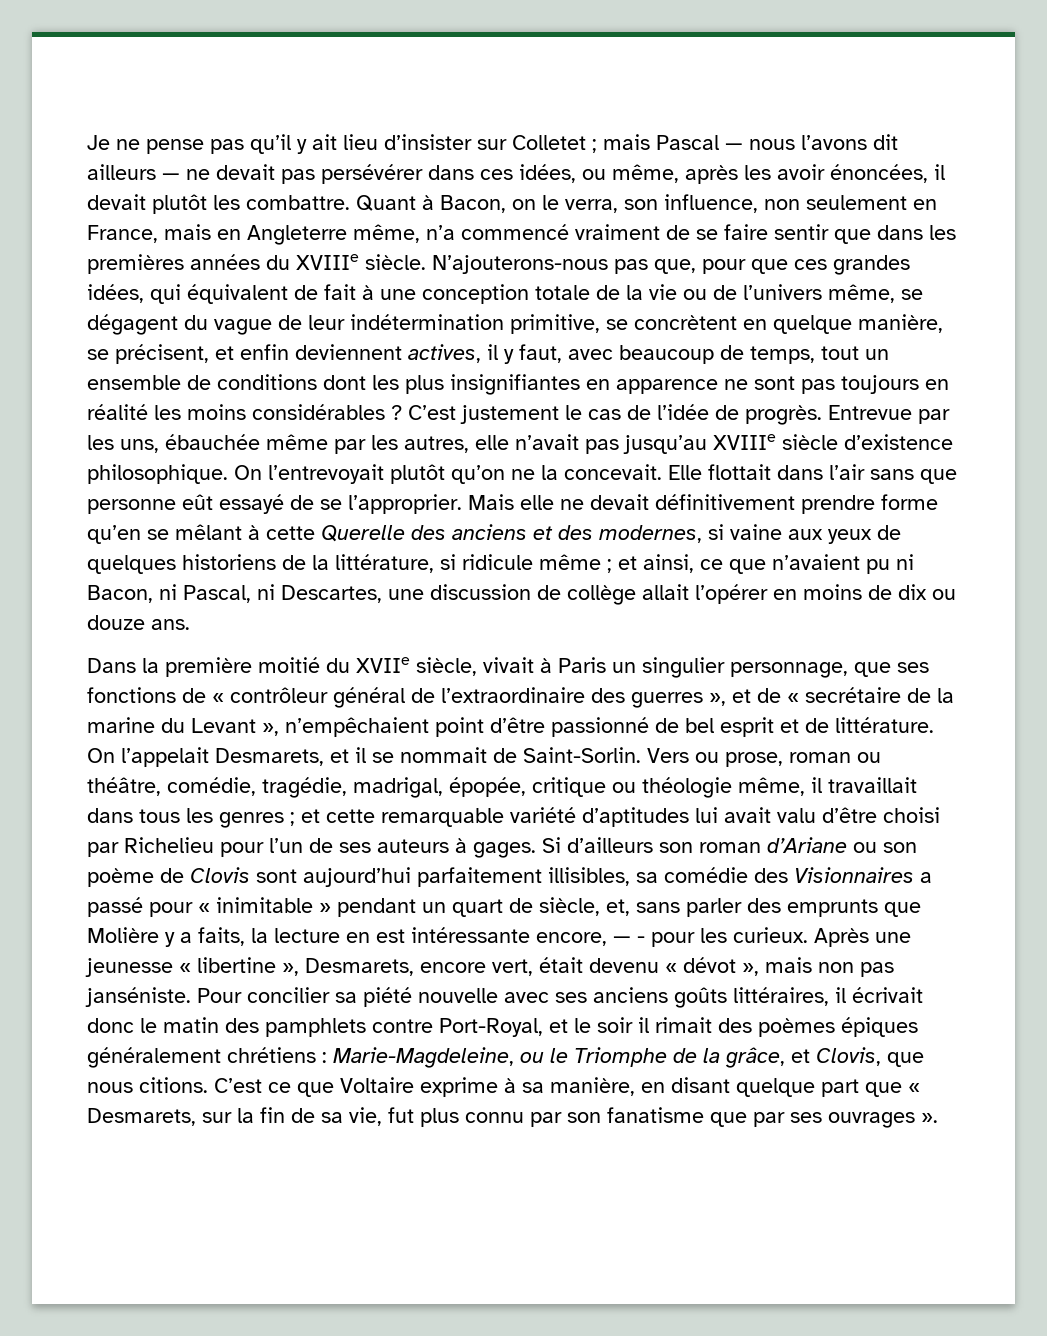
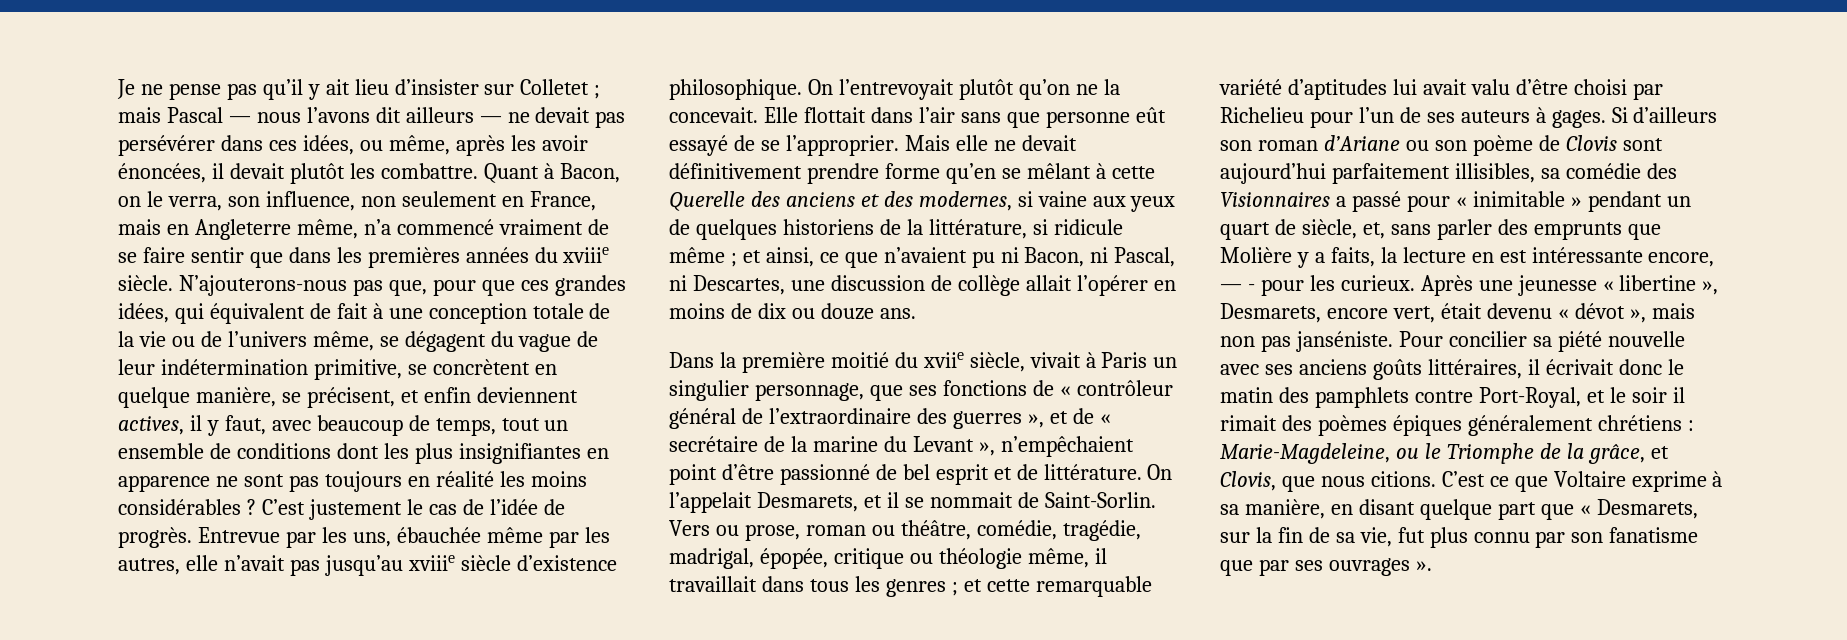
- Quant à Bacon, on le verra, son influence, non seulement en France, mais en Angleterre même, n’a commencé vraiment de se faire sentir que dans les premières années du XVIIIe siècle.
+ Quant à Bacon, on le verra, son influence, non seulement en France, mais en Angleterre même, n’a commencé vraiment de se faire sentir que dans les premières années du xviiie siècle.
- Entrevue par les uns, ébauchée même par les autres, elle n’avait pas jusqu’au XVIIIe siècle d’existence philosophique.
+ Entrevue par les uns, ébauchée même par les autres, elle n’avait pas jusqu’au xviiie siècle d’existence philosophique.
- Dans la première moitié du XVIIe siècle, vivait à Paris un singulier personnage, que ses fonctions de « contrôleur général de l’extraordinaire des guerres », et de « secrétaire de la marine du Levant », n’empêchaient point d’être passionné de bel esprit et de littérature.
+ Dans la première moitié du xviie siècle, vivait à Paris un singulier personnage, que ses fonctions de « contrôleur général de l’extraordinaire des guerres », et de « secrétaire de la marine du Levant », n’empêchaient point d’être passionné de bel esprit et de littérature.

